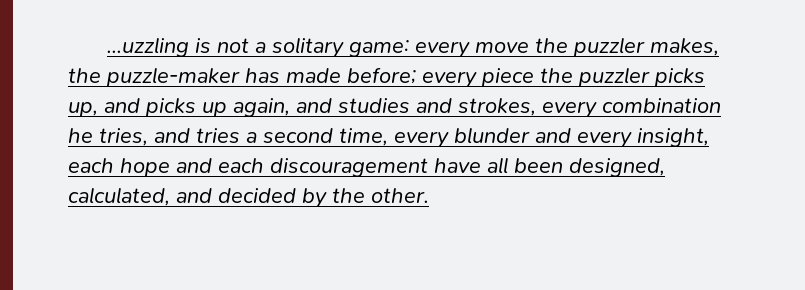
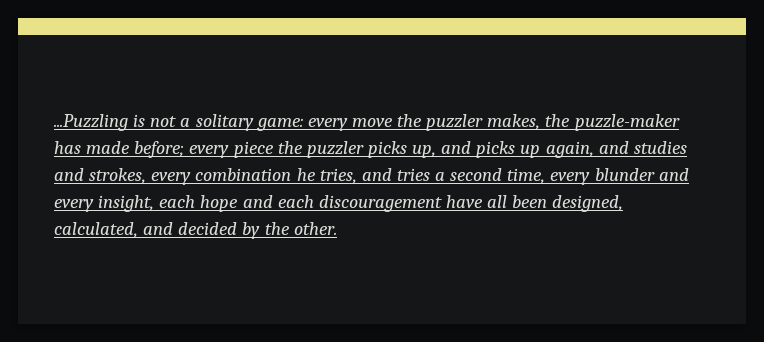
- ...uzzling is not a solitary game: every move the puzzler makes, the puzzle-maker has made before; every piece the puzzler picks up, and picks up again, and studies and strokes, every combination he tries, and tries a second time, every blunder and every insight, each hope and each discouragement have all been designed, calculated, and decided by the other.
+ ...Puzzling is not a solitary game: every move the puzzler makes, the puzzle-maker has made before; every piece the puzzler picks up, and picks up again, and studies and strokes, every combination he tries, and tries a second time, every blunder and every insight, each hope and each discouragement have all been designed, calculated, and decided by the other.

